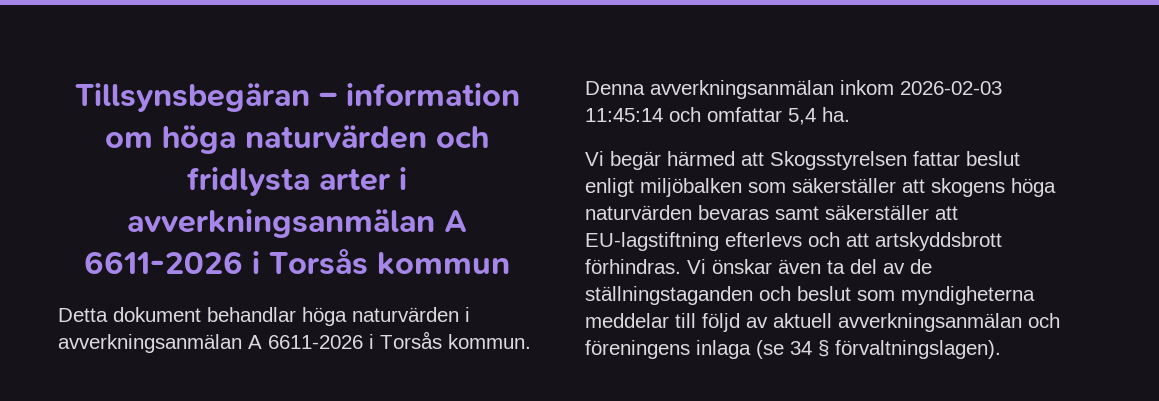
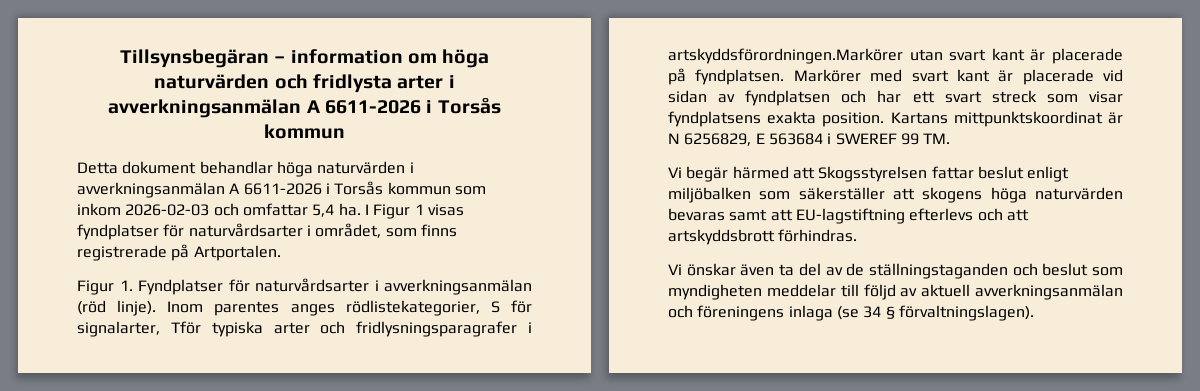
- Detta dokument behandlar höga naturvärden i avverkningsanmälan A 6611-2026 i Torsås kommun. Denna avverkningsanmälan inkom 2026-02-03 11:45:14 och omfattar 5,4 ha.
+ Detta dokument behandlar höga naturvärden i avverkningsanmälan A 6611-2026 i Torsås kommun som inkom 2026-02-03 och omfattar 5,4 ha. I Figur 1 visas fyndplatser för naturvårdsarter i området, som finns registrerade på Artportalen.
+ Figur 1. Fyndplatser för naturvårdsarter i avverkningsanmälan (röd linje). Inom parentes anges rödlistekategorier, S för signalarter, Tför typiska arter och fridlysningsparagrafer i artskyddsförordningen.Markörer utan svart kant är placerade på fyndplatsen. Markörer med svart kant är placerade vid sidan av fyndplatsen och har ett svart streck som visar fyndplatsens exakta position. Kartans mittpunktskoordinat är N 6256829, E 563684 i SWEREF 99 TM.
- Vi begär härmed att Skogsstyrelsen fattar beslut enligt miljöbalken som säkerställer att skogens höga naturvärden bevaras samt säkerställer att EU-lagstiftning efterlevs och att artskyddsbrott förhindras. Vi önskar även ta del av de ställningstaganden och beslut som myndigheterna meddelar till följd av aktuell avverkningsanmälan och föreningens inlaga (se 34 § förvaltningslagen).
+ Vi begär härmed att Skogsstyrelsen fattar beslut enligt miljöbalken som säkerställer att skogens höga naturvärden bevaras samt att EU-lagstiftning efterlevs och att artskyddsbrott förhindras.
+ Vi önskar även ta del av de ställningstaganden och beslut som myndigheten meddelar till följd av aktuell avverkningsanmälan och föreningens inlaga (se 34 § förvaltningslagen).

